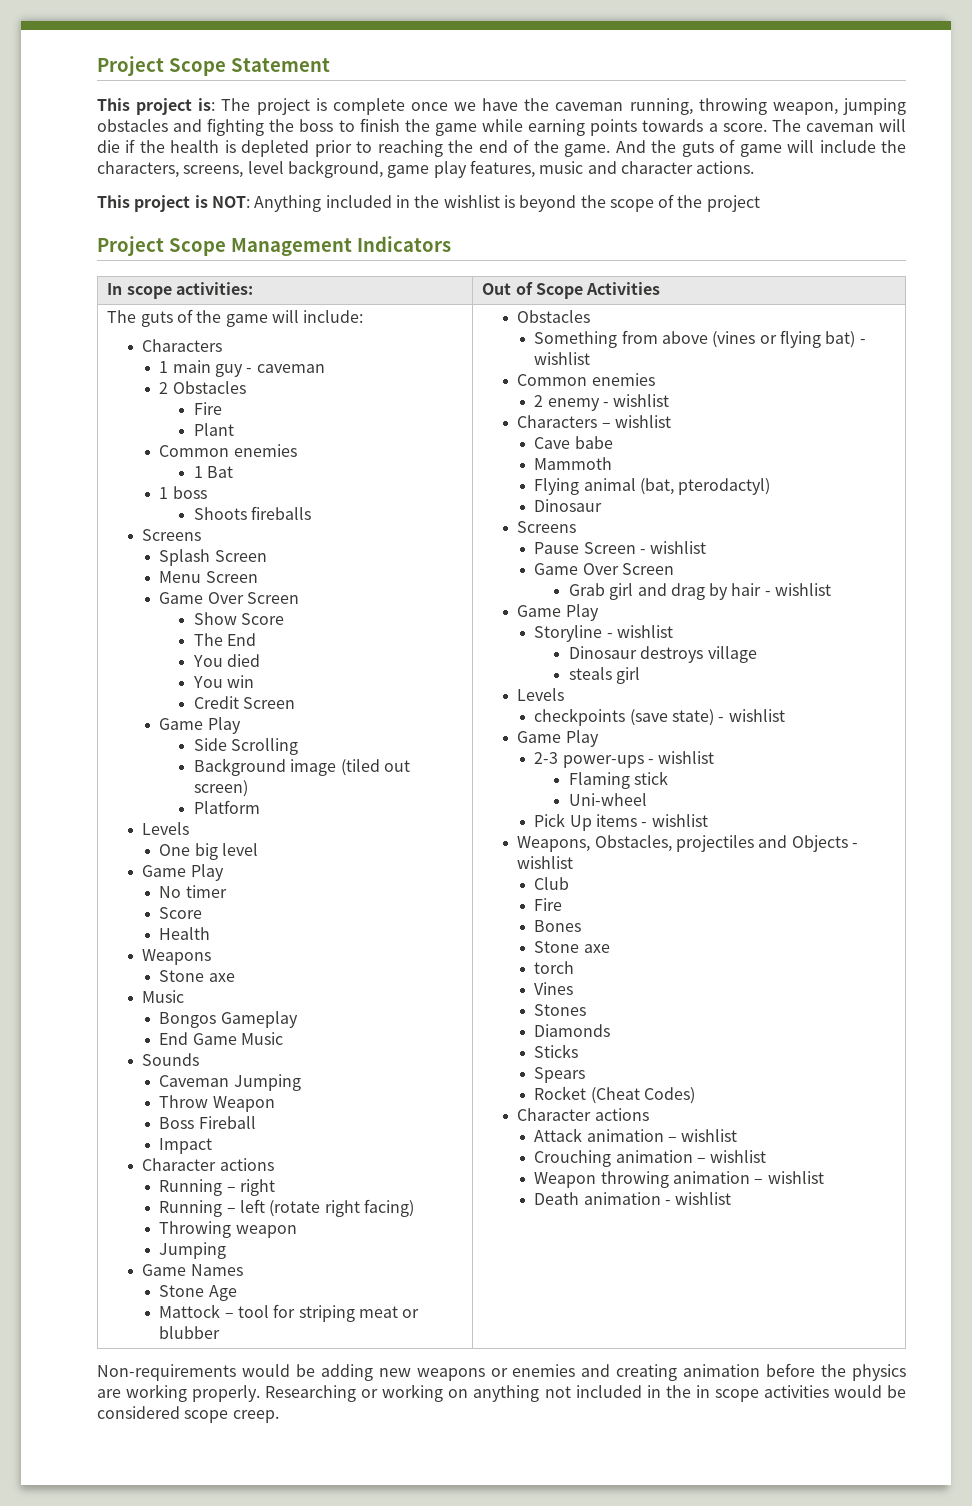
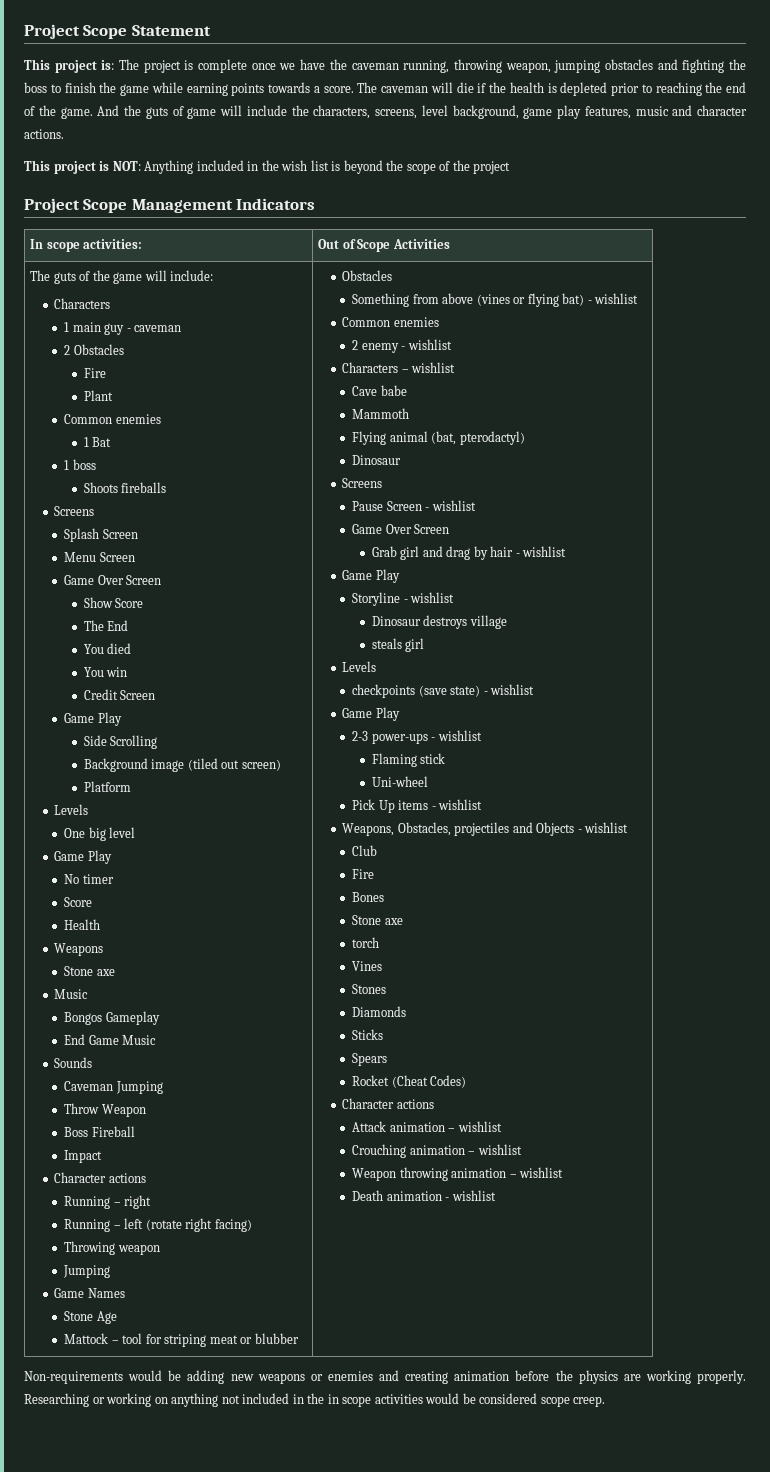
- This project is NOT: Anything included in the wishlist is beyond the scope of the project
+ This project is NOT: Anything included in the wish list is beyond the scope of the project

